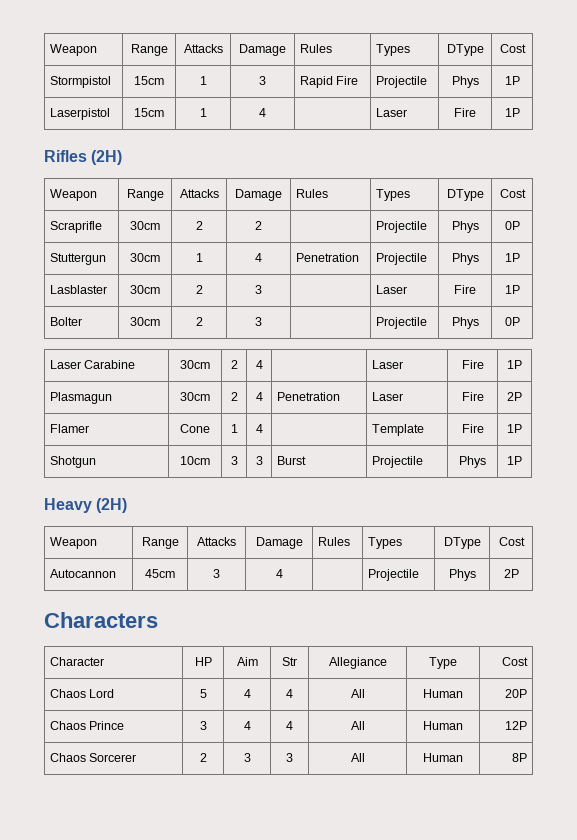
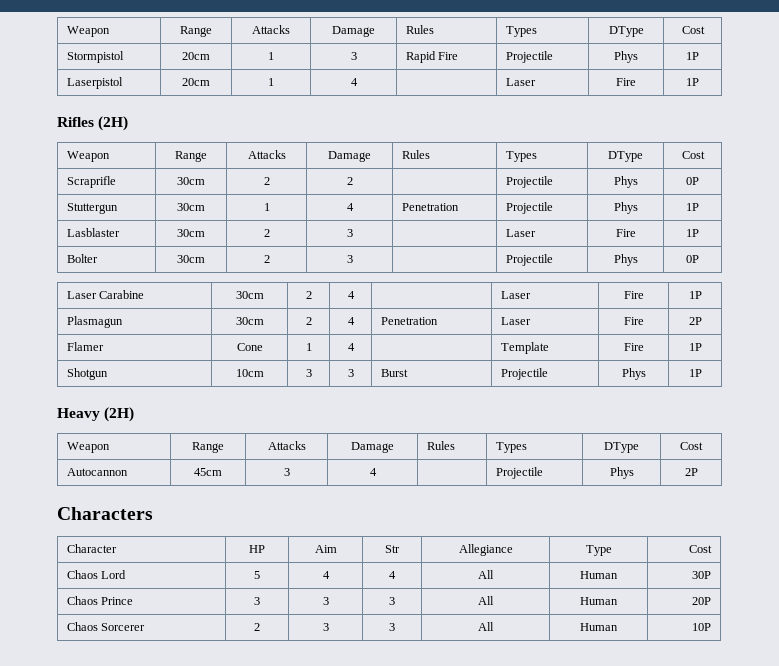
- Stormpistol | 15cm | 1 | 3 | Rapid Fire | Projectile | Phys | 1P
+ Stormpistol | 20cm | 1 | 3 | Rapid Fire | Projectile | Phys | 1P
- Laserpistol | 15cm | 1 | 4 | | Laser | Fire | 1P
+ Laserpistol | 20cm | 1 | 4 | | Laser | Fire | 1P
- Chaos Lord | 5 | 4 | 4 | All | Human | 20P
+ Chaos Lord | 5 | 4 | 4 | All | Human | 30P
- Chaos Prince | 3 | 4 | 4 | All | Human | 12P
+ Chaos Prince | 3 | 3 | 3 | All | Human | 20P
- Chaos Sorcerer | 2 | 3 | 3 | All | Human | 8P
+ Chaos Sorcerer | 2 | 3 | 3 | All | Human | 10P

